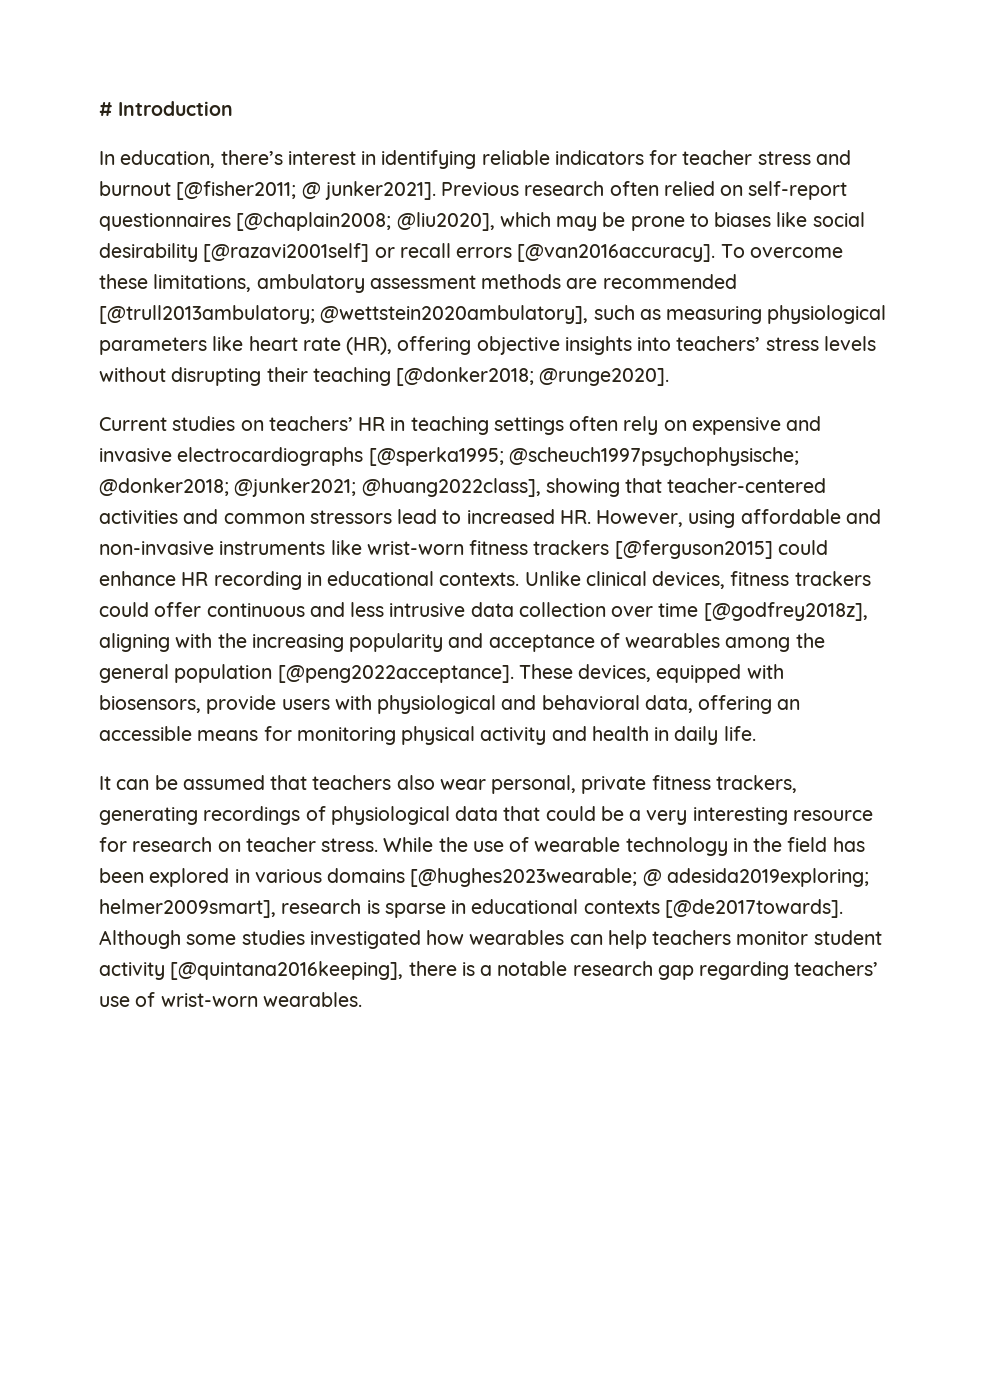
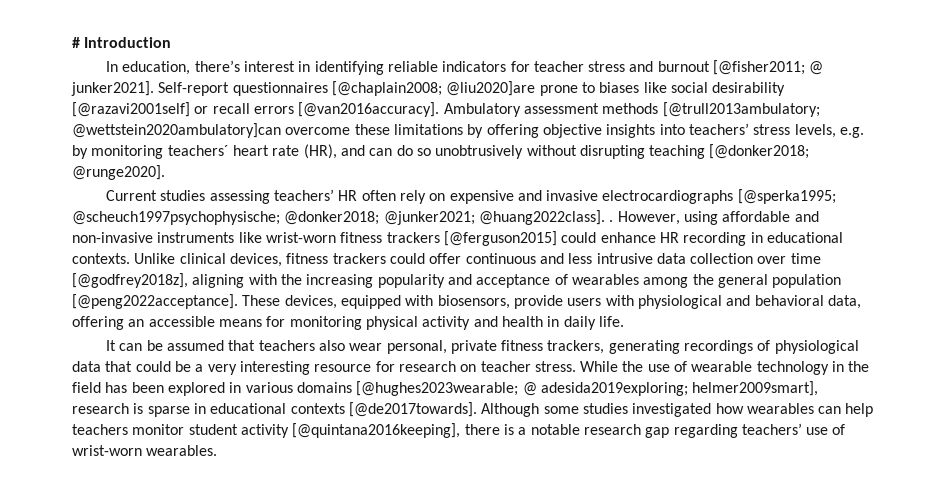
- Previous research often relied on self-report questionnaires [@chaplain2008; @liu2020], which may be prone to biases like social desirability [@razavi2001self] or recall errors [@van2016accuracy].
+ Self-report questionnaires [@chaplain2008; @liu2020]are prone to biases like social desirability [@razavi2001self] or recall errors [@van2016accuracy].
- To overcome these limitations, ambulatory assessment methods are recommended [@trull2013ambulatory; @wettstein2020ambulatory], such as measuring physiological parameters like heart rate (HR), offering objective insights into teachers’ stress levels without disrupting their teaching [@donker2018; @runge2020].
+ Ambulatory assessment methods [@trull2013ambulatory; @wettstein2020ambulatory]can overcome these limitations by offering objective insights into teachers’ stress levels, e.g. by monitoring teachers´ heart rate (HR), and can do so unobtrusively without disrupting teaching [@donker2018; @runge2020].
- Current studies on teachers’ HR in teaching settings often rely on expensive and invasive electrocardiographs [@sperka1995; @scheuch1997psychophysische; @donker2018; @junker2021; @huang2022class], showing that teacher-centered activities and common stressors lead to increased HR. However, using affordable and non-invasive instruments like wrist-worn fitness trackers [@ferguson2015] could enhance HR recording in educational contexts.
+ Current studies assessing teachers’ HR often rely on expensive and invasive electrocardiographs [@sperka1995; @scheuch1997psychophysische; @donker2018; @junker2021; @huang2022class]. . However, using affordable and non-invasive instruments like wrist-worn fitness trackers [@ferguson2015] could enhance HR recording in educational contexts.

